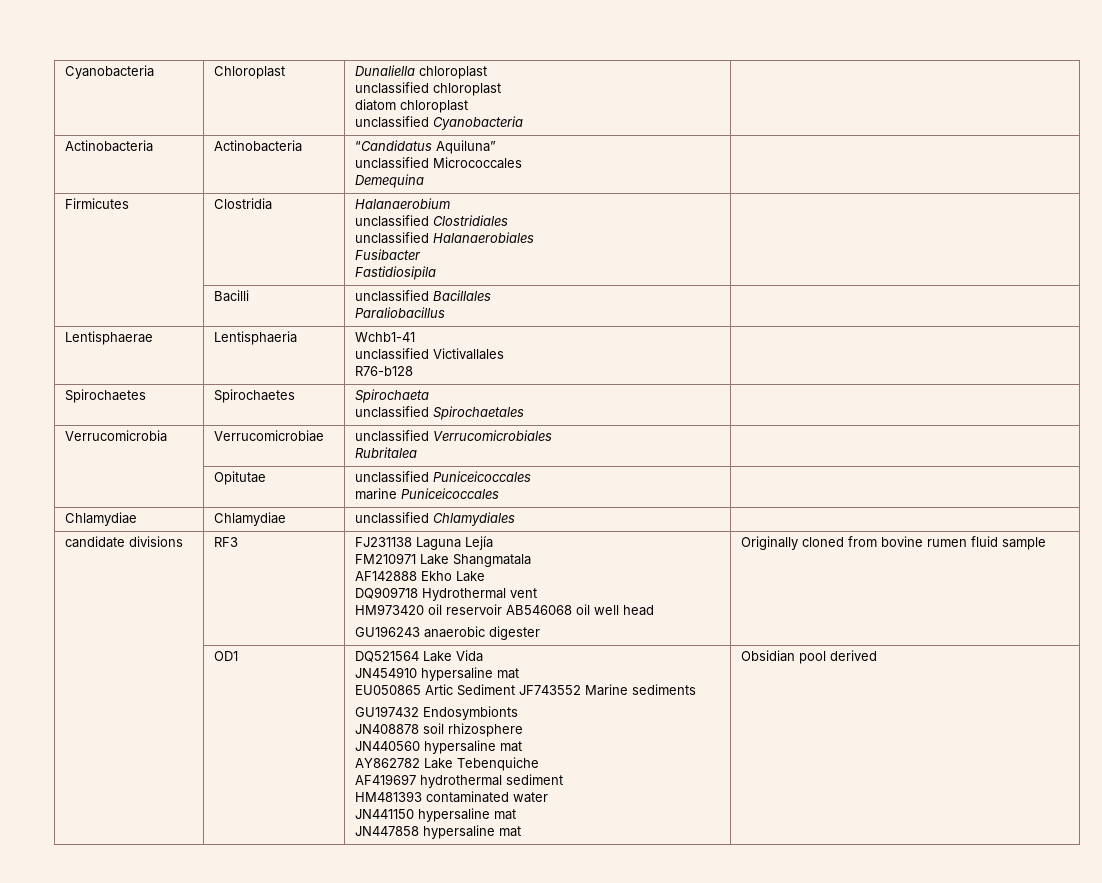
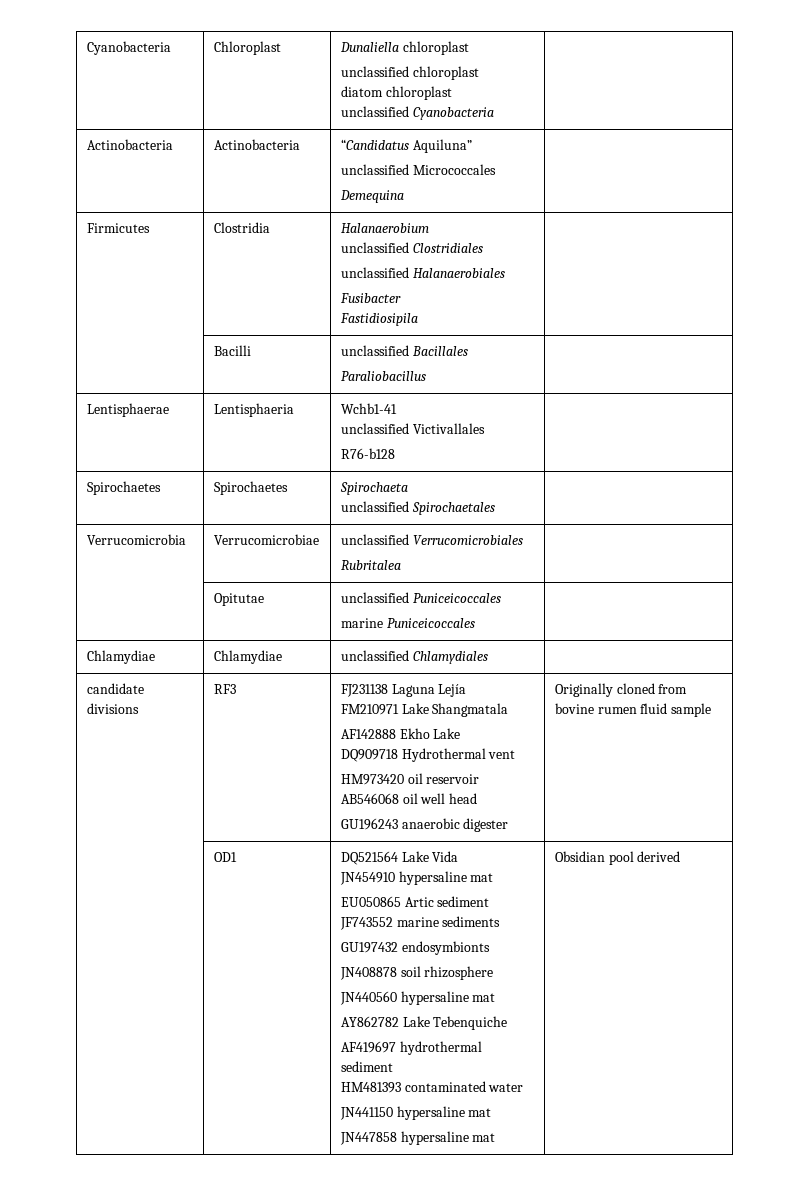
  | OD1 | DQ521564 Lake Vida
  JN454910 hypersaline mat
- EU050865 Artic Sediment JF743552 Marine sediments
- GU197432 Endosymbionts
+ EU050865 Artic sediment JF743552 marine sediments
+ GU197432 endosymbionts

